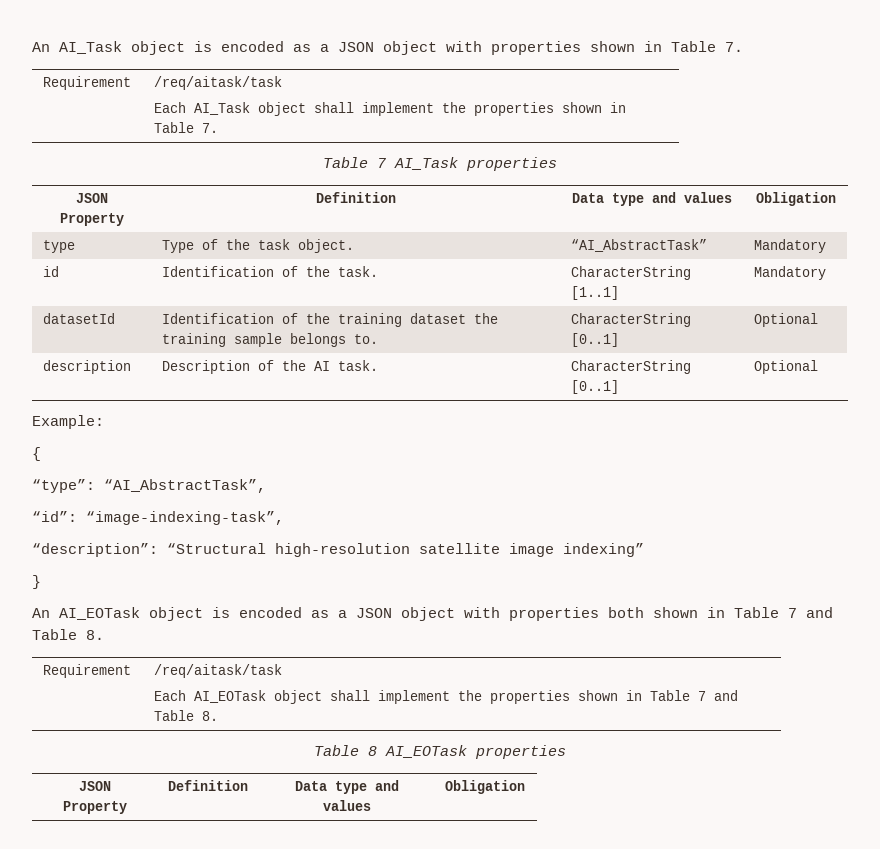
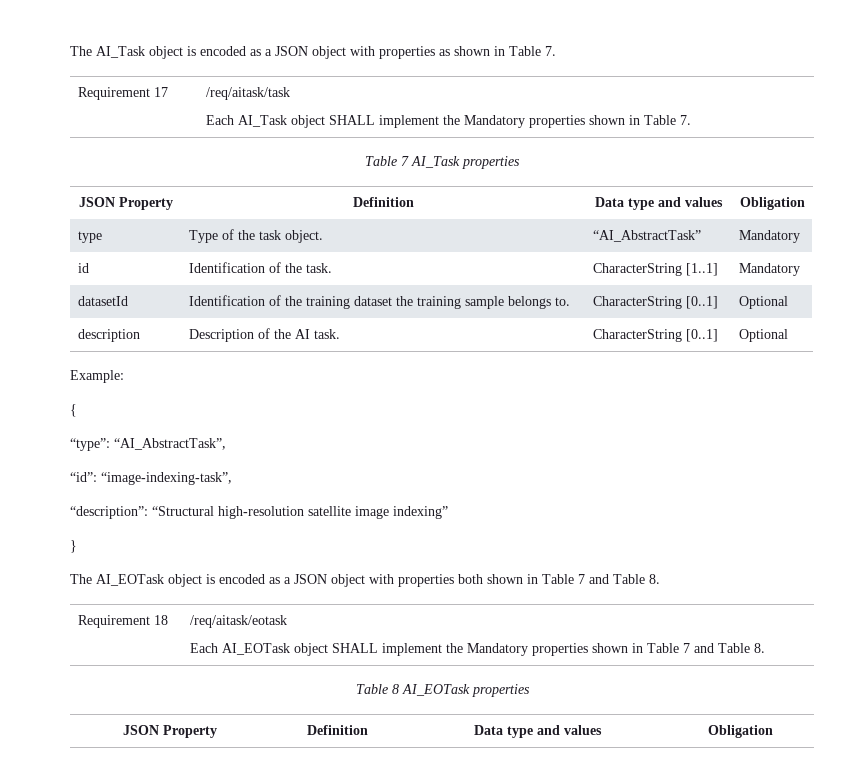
- An AI_Task object is encoded as a JSON object with properties shown in Table 7.
- Requirement | /req/aitask/task
- Each AI_Task object shall implement the properties shown in Table 7.
+ The AI_Task object is encoded as a JSON object with properties as shown in Table 7.
+ Requirement 17 | /req/aitask/task
+ Each AI_Task object SHALL implement the Mandatory properties shown in Table 7.
- An AI_EOTask object is encoded as a JSON object with properties both shown in Table 7 and Table 8.
- Requirement | /req/aitask/task
- Each AI_EOTask object shall implement the properties shown in Table 7 and Table 8.
+ The AI_EOTask object is encoded as a JSON object with properties both shown in Table 7 and Table 8.
+ Requirement 18 | /req/aitask/eotask
+ Each AI_EOTask object SHALL implement the Mandatory properties shown in Table 7 and Table 8.

